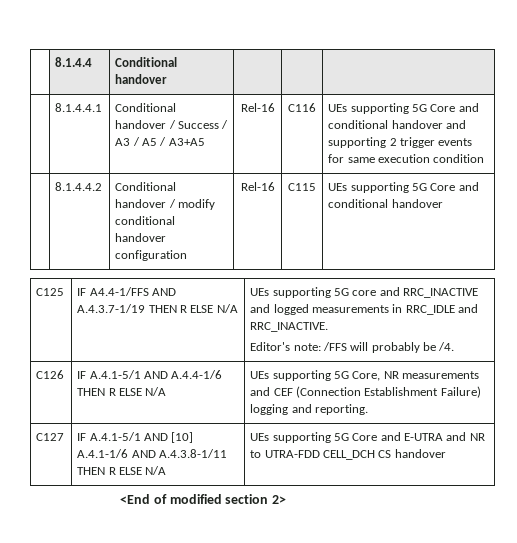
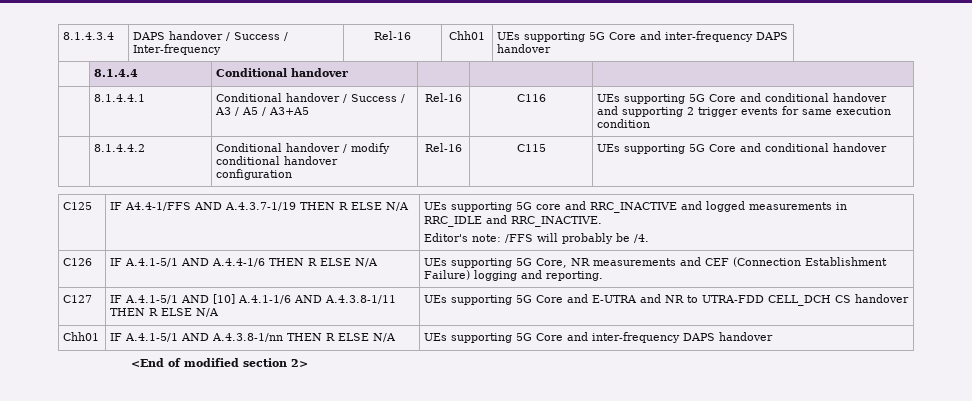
+ 8.1.4.3.4 | DAPS handover / Success / Inter-frequency | Rel-16 | Chh01 | UEs supporting 5G Core and inter-frequency DAPS handover
+ Chh01 | IF A.4.1-5/1 AND A.4.3.8-1/nn THEN R ELSE N/A | UEs supporting 5G Core and inter-frequency DAPS handover

